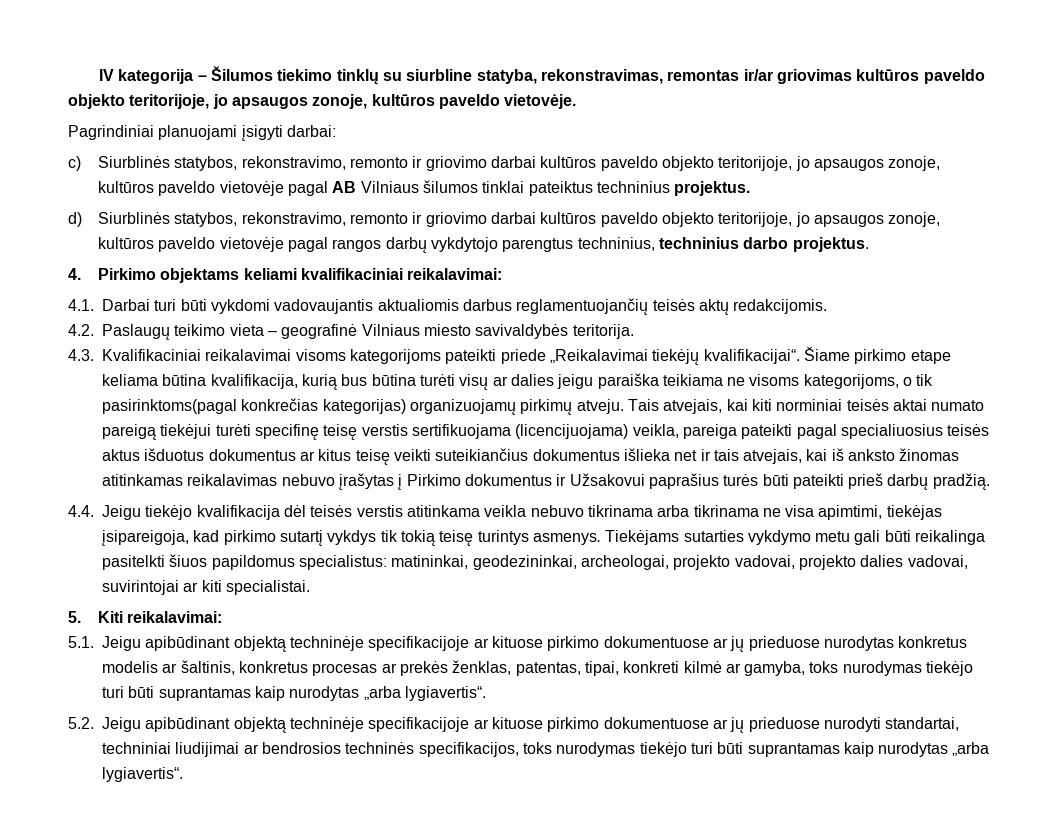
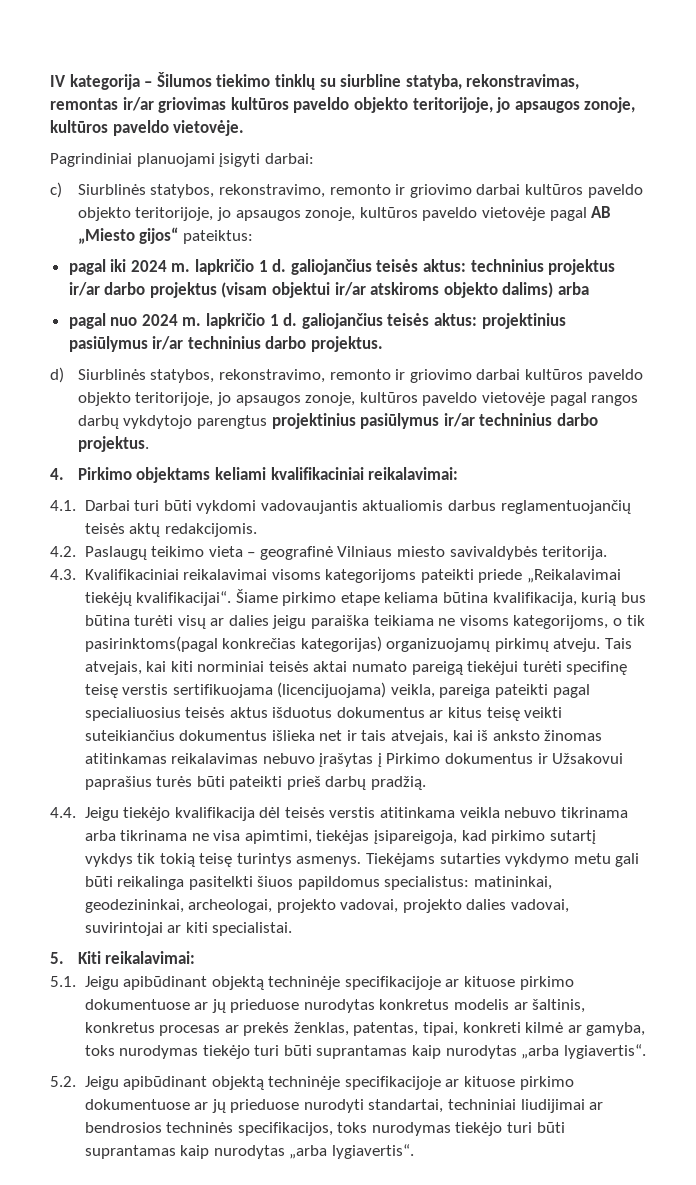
- c) Siurblinės statybos, rekonstravimo, remonto ir griovimo darbai kultūros paveldo objekto teritorijoje, jo apsaugos zonoje, kultūros paveldo vietovėje pagal AB Vilniaus šilumos tinklai pateiktus techninius projektus.
+ c) Siurblinės statybos, rekonstravimo, remonto ir griovimo darbai kultūros paveldo objekto teritorijoje, jo apsaugos zonoje, kultūros paveldo vietovėje pagal AB „Miesto gijos“ pateiktus:
+ pagal iki 2024 m. lapkričio 1 d. galiojančius teisės aktus: techninius projektus ir/ar darbo projektus (visam objektui ir/ar atskiroms objekto dalims) arba
+ pagal nuo 2024 m. lapkričio 1 d. galiojančius teisės aktus: projektinius pasiūlymus ir/ar techninius darbo projektus.
- d) Siurblinės statybos, rekonstravimo, remonto ir griovimo darbai kultūros paveldo objekto teritorijoje, jo apsaugos zonoje, kultūros paveldo vietovėje pagal rangos darbų vykdytojo parengtus techninius, techninius darbo projektus.
+ d) Siurblinės statybos, rekonstravimo, remonto ir griovimo darbai kultūros paveldo objekto teritorijoje, jo apsaugos zonoje, kultūros paveldo vietovėje pagal rangos darbų vykdytojo parengtus projektinius pasiūlymus ir/ar techninius darbo projektus.

